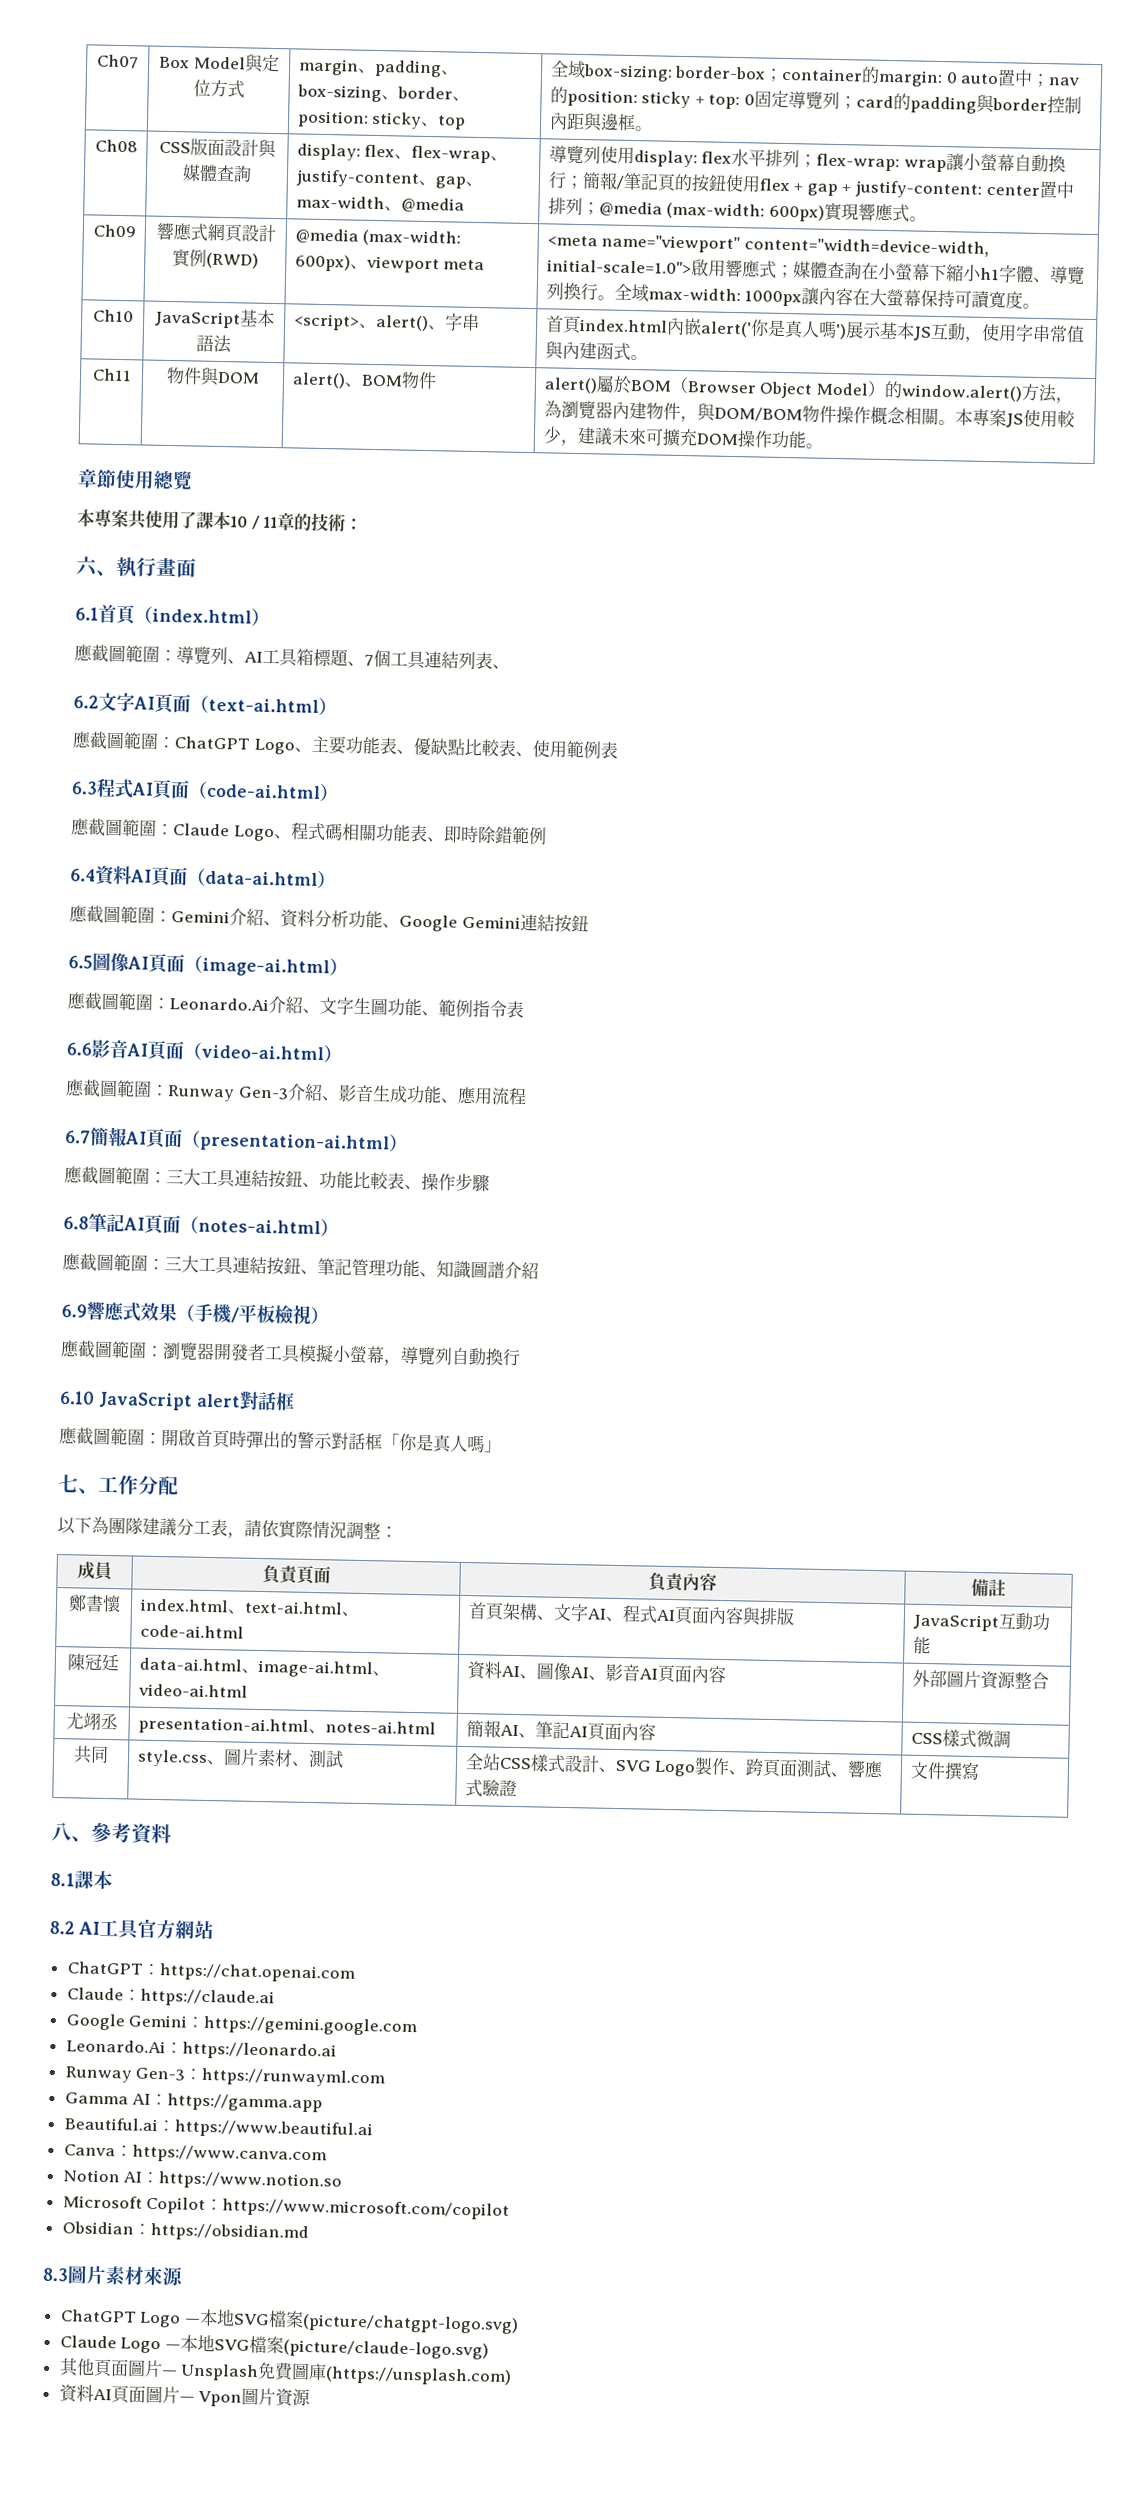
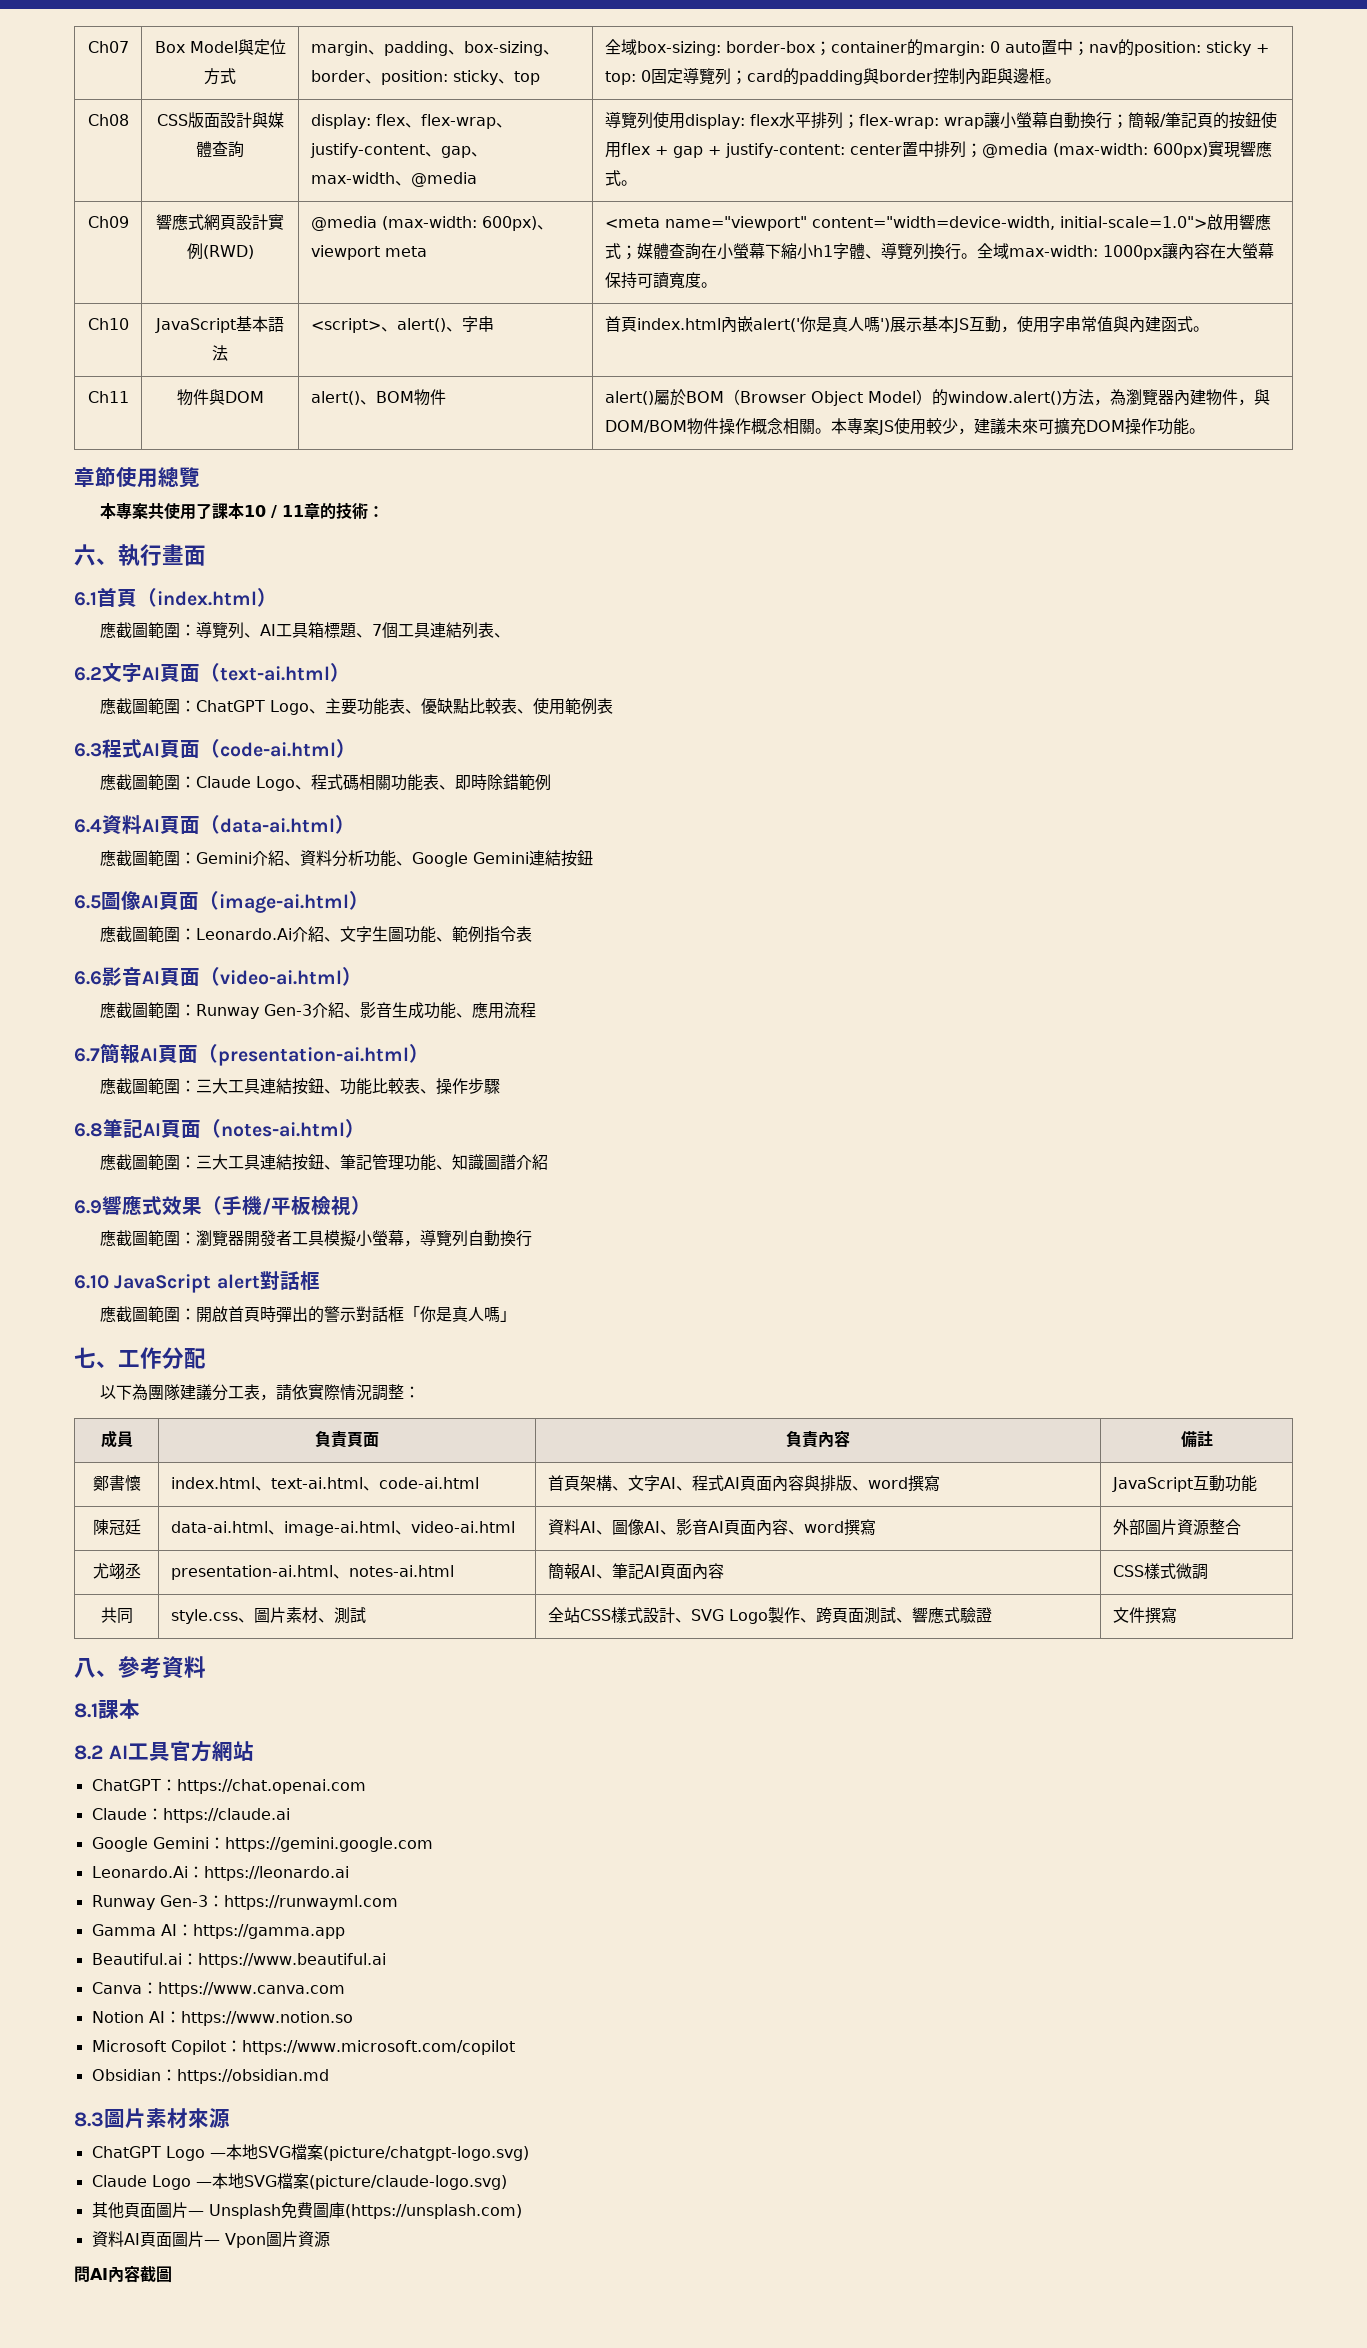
- 鄭書懷 | index.html、text-ai.html、code-ai.html | 首頁架構、文字AI、程式AI頁面內容與排版 | JavaScript互動功能
+ 鄭書懷 | index.html、text-ai.html、code-ai.html | 首頁架構、文字AI、程式AI頁面內容與排版、word撰寫 | JavaScript互動功能
- 陳冠廷 | data-ai.html、image-ai.html、video-ai.html | 資料AI、圖像AI、影音AI頁面內容 | 外部圖片資源整合
+ 陳冠廷 | data-ai.html、image-ai.html、video-ai.html | 資料AI、圖像AI、影音AI頁面內容、word撰寫 | 外部圖片資源整合
+ 問AI內容截圖

